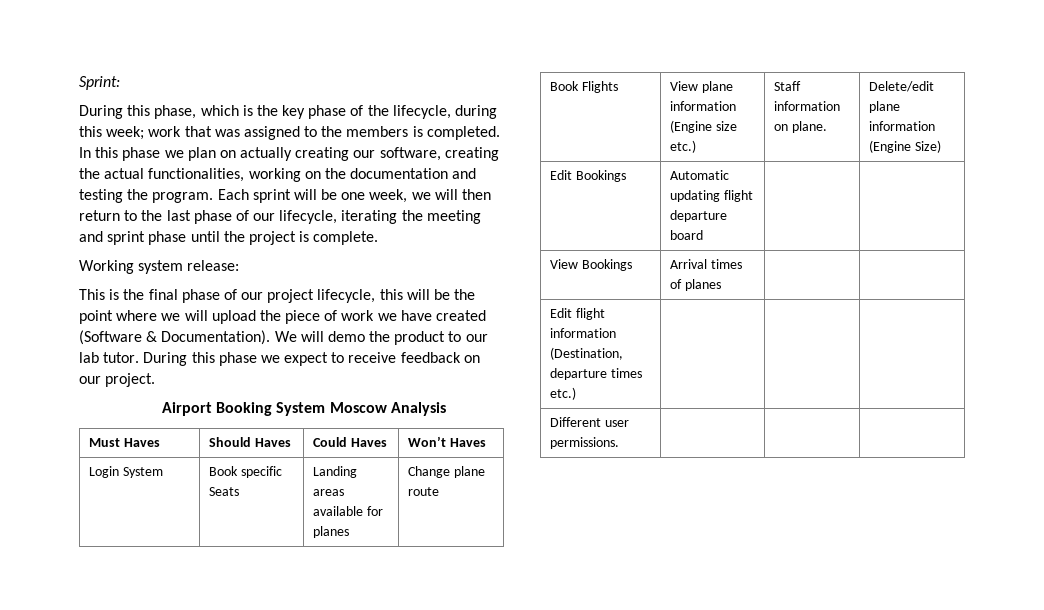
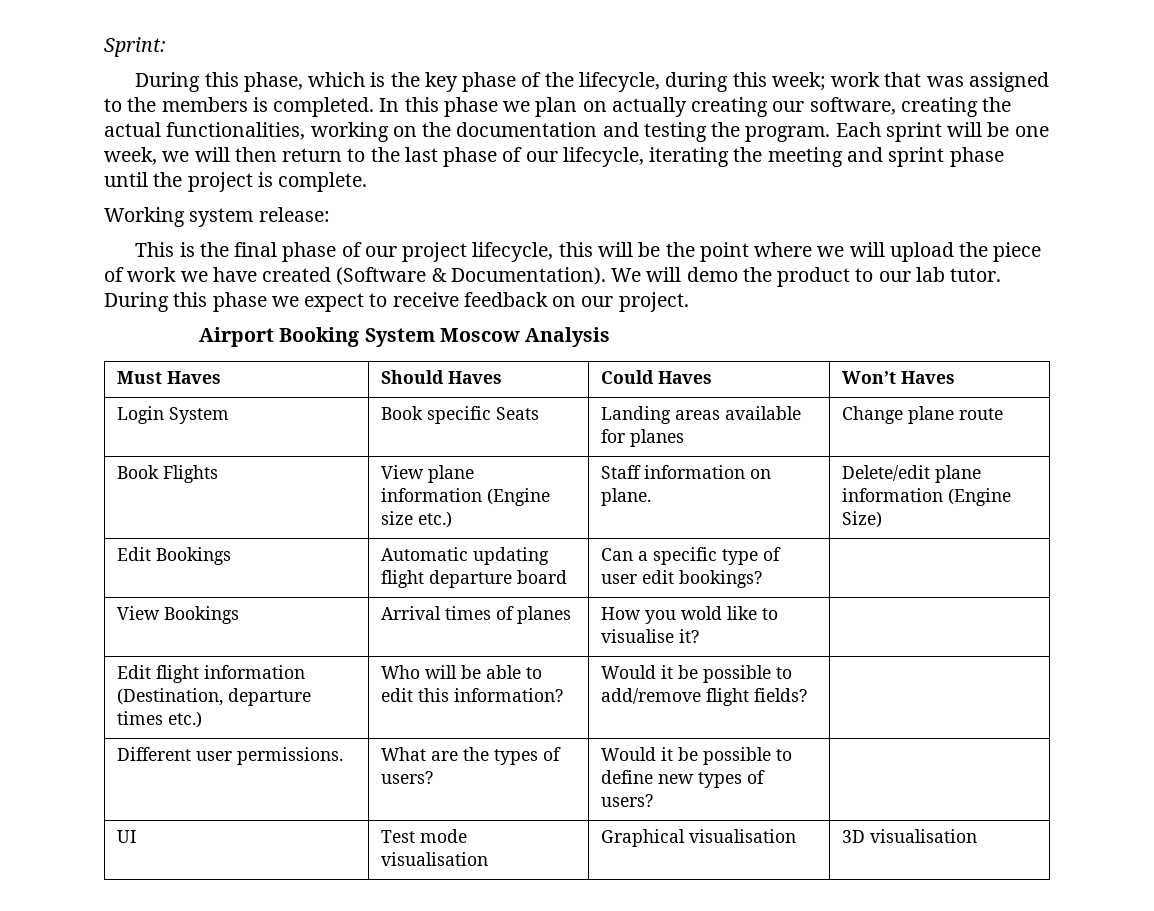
- Edit Bookings | Automatic updating flight departure board | |
+ Edit Bookings | Automatic updating flight departure board | Can a specific type of user edit bookings? |
- View Bookings | Arrival times of planes | |
+ View Bookings | Arrival times of planes | How you wold like to visualise it? |
- Edit flight information (Destination, departure times etc.) | | |
- Different user permissions. | | |
+ Edit flight information (Destination, departure times etc.) | Who will be able to edit this information? | Would it be possible to add/remove flight fields? |
+ Different user permissions. | What are the types of users? | Would it be possible to define new types of users? |
+ UI | Test mode visualisation | Graphical visualisation | 3D visualisation

